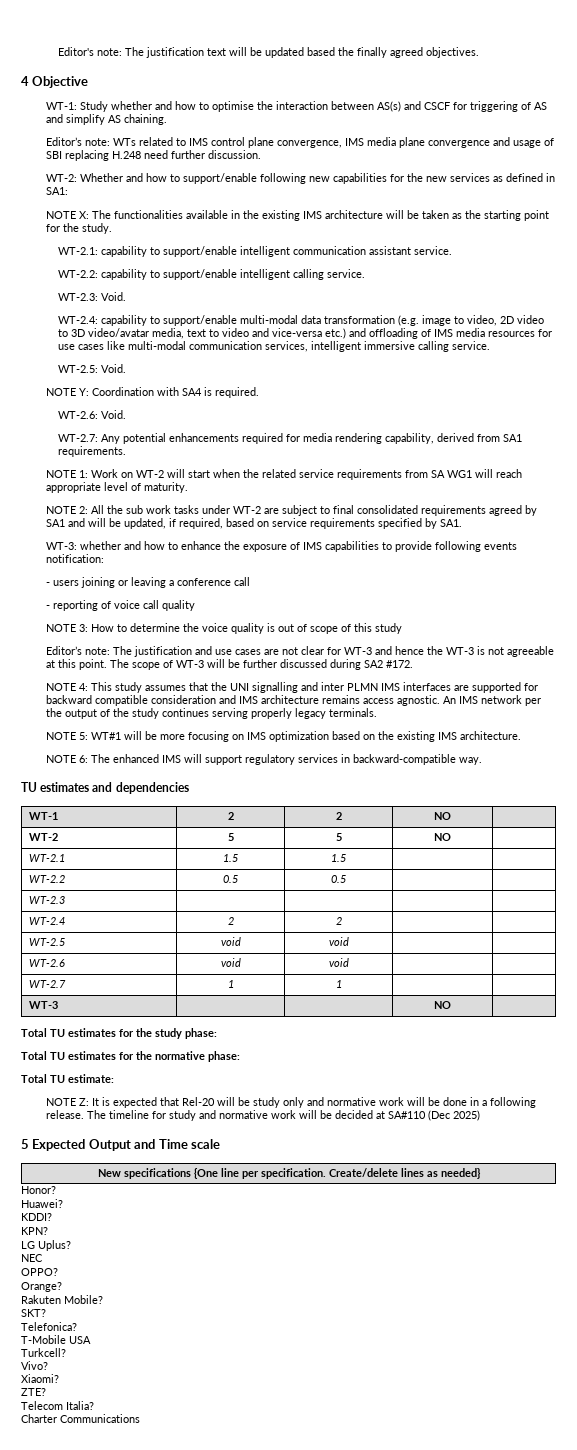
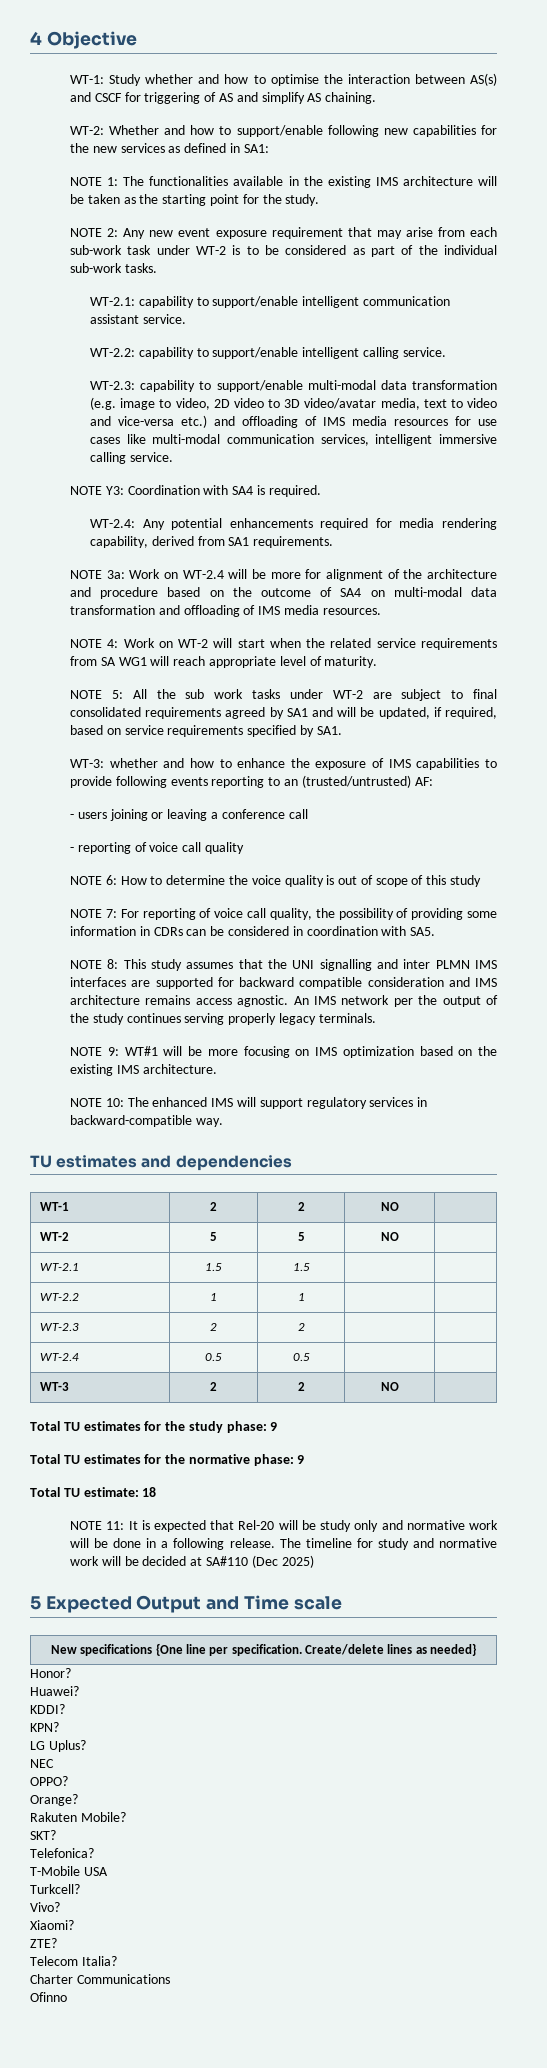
- Editor's note: The justification text will be updated based the finally agreed objectives.
- Editor’s note: WTs related to IMS control plane convergence, IMS media plane convergence and usage of SBI replacing H.248 need further discussion.
- NOTE X: The functionalities available in the existing IMS architecture will be taken as the starting point for the study.
+ NOTE 1: The functionalities available in the existing IMS architecture will be taken as the starting point for the study.
+ NOTE 2: Any new event exposure requirement that may arise from each sub-work task under WT-2 is to be considered as part of the individual sub-work tasks.
- WT-2.3: Void.
- WT-2.4: capability to support/enable multi-modal data transformation (e.g. image to video, 2D video to 3D video/avatar media, text to video and vice-versa etc.) and offloading of IMS media resources for use cases like multi-modal communication services, intelligent immersive calling service.
+ WT-2.3: capability to support/enable multi-modal data transformation (e.g. image to video, 2D video to 3D video/avatar media, text to video and vice-versa etc.) and offloading of IMS media resources for use cases like multi-modal communication services, intelligent immersive calling service.
- WT-2.5: Void.
- NOTE Y: Coordination with SA4 is required.
+ NOTE Y3: Coordination with SA4 is required.
- WT-2.6: Void.
- WT-2.7: Any potential enhancements required for media rendering capability, derived from SA1 requirements.
+ WT-2.4: Any potential enhancements required for media rendering capability, derived from SA1 requirements.
- NOTE 1: Work on WT-2 will start when the related service requirements from SA WG1 will reach appropriate level of maturity.
+ NOTE 3a: Work on WT-2.4 will be more for alignment of the architecture and procedure based on the outcome of SA4 on multi-modal data transformation and offloading of IMS media resources.
+ NOTE 4: Work on WT-2 will start when the related service requirements from SA WG1 will reach appropriate level of maturity.
- NOTE 2: All the sub work tasks under WT-2 are subject to final consolidated requirements agreed by SA1 and will be updated, if required, based on service requirements specified by SA1.
+ NOTE 5: All the sub work tasks under WT-2 are subject to final consolidated requirements agreed by SA1 and will be updated, if required, based on service requirements specified by SA1.
- WT-3: whether and how to enhance the exposure of IMS capabilities to provide following events notification:
+ WT-3: whether and how to enhance the exposure of IMS capabilities to provide following events reporting to an (trusted/untrusted) AF:
- NOTE 3: How to determine the voice quality is out of scope of this study
+ NOTE 6: How to determine the voice quality is out of scope of this study
- Editor’s note: The justification and use cases are not clear for WT-3 and hence the WT-3 is not agreeable at this point. The scope of WT-3 will be further discussed during SA2 #172.
- NOTE 4: This study assumes that the UNI signalling and inter PLMN IMS interfaces are supported for backward compatible consideration and IMS architecture remains access agnostic.
+ NOTE 7: For reporting of voice call quality, the possibility of providing some information in CDRs can be considered in coordination with SA5.
+ NOTE 8: This study assumes that the UNI signalling and inter PLMN IMS interfaces are supported for backward compatible consideration and IMS architecture remains access agnostic.
- NOTE 5: WT#1 will be more focusing on IMS optimization based on the existing IMS architecture.
+ NOTE 9: WT#1 will be more focusing on IMS optimization based on the existing IMS architecture.
- NOTE 6: The enhanced IMS will support regulatory services in backward-compatible way.
+ NOTE 10: The enhanced IMS will support regulatory services in backward-compatible way.
- WT-2.2 | 0.5 | 0.5 | |
+ WT-2.2 | 1 | 1 | |
- WT-2.3 | | | |
- WT-2.4 | 2 | 2 | |
+ WT-2.3 | 2 | 2 | |
- WT-2.5 | void | void | |
- WT-2.6 | void | void | |
- WT-2.7 | 1 | 1 | |
+ WT-2.4 | 0.5 | 0.5 | |
- WT-3 | | | NO |
+ WT-3 | 2 | 2 | NO |
- Total TU estimates for the study phase:
+ Total TU estimates for the study phase: 9
- Total TU estimates for the normative phase:
+ Total TU estimates for the normative phase: 9
- Total TU estimate:
- NOTE Z: It is expected that Rel-20 will be study only and normative work will be done in a following release.
+ Total TU estimate: 18
+ NOTE 11: It is expected that Rel-20 will be study only and normative work will be done in a following release.
+ Ofinno

